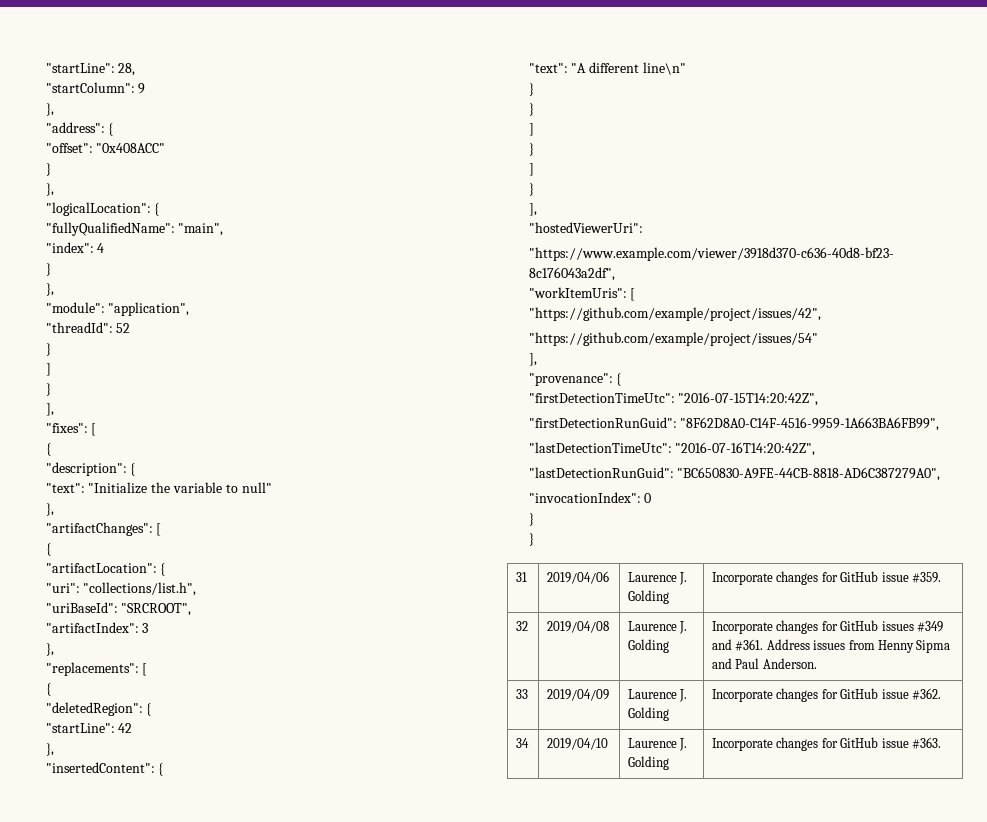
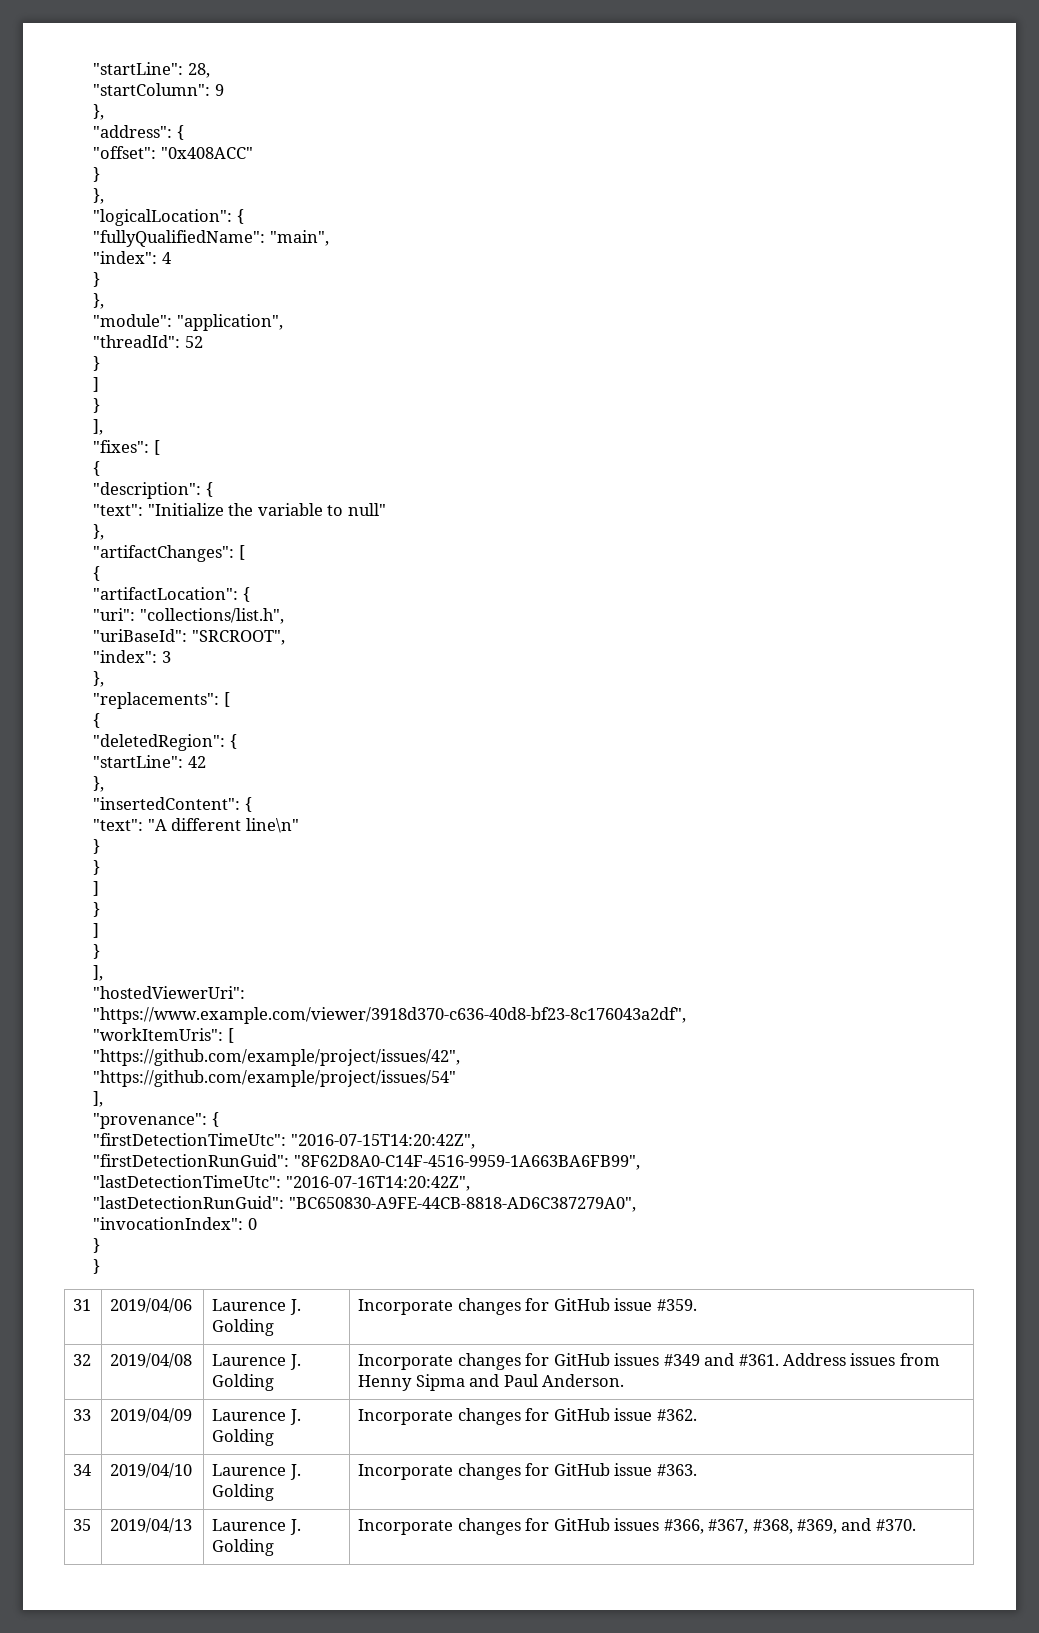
- "artifactIndex": 3
+ "index": 3
+ 35 | 2019/04/13 | Laurence J. Golding | Incorporate changes for GitHub issues #366, #367, #368, #369, and #370.

